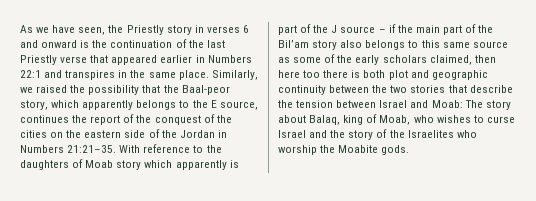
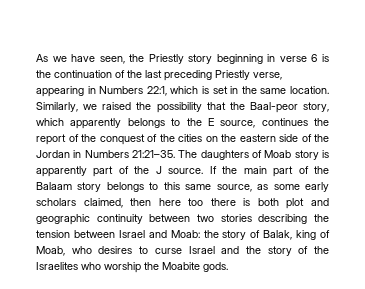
- As we have seen, the Priestly story in verses 6 and onward is the continuation of the last Priestly verse that appeared earlier in Numbers 22:1 and transpires in the same place.
+ As we have seen, the Priestly story beginning in verse 6 is the continuation of the last preceding Priestly verse, appearing in Numbers 22:1, which is set in the same location.
- With reference to the daughters of Moab story which apparently is part of the J source – if the main part of the Bil’am story also belongs to this same source as some of the early scholars claimed, then here too there is both plot and geographic continuity between the two stories that describe the tension between Israel and Moab: The story about Balaq, king of Moab, who wishes to curse Israel and the story of the Israelites who worship the Moabite gods.
+ The daughters of Moab story is apparently part of the J source. If the main part of the Balaam story belongs to this same source, as some early scholars claimed, then here too there is both plot and geographic continuity between two stories describing the tension between Israel and Moab: the story of Balak, king of Moab, who desires to curse Israel and the story of the Israelites who worship the Moabite gods.

